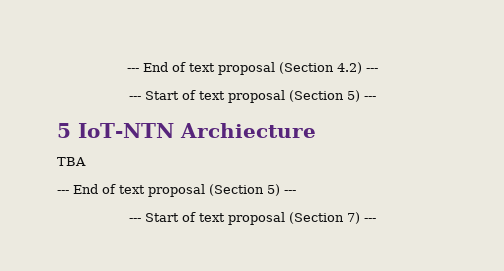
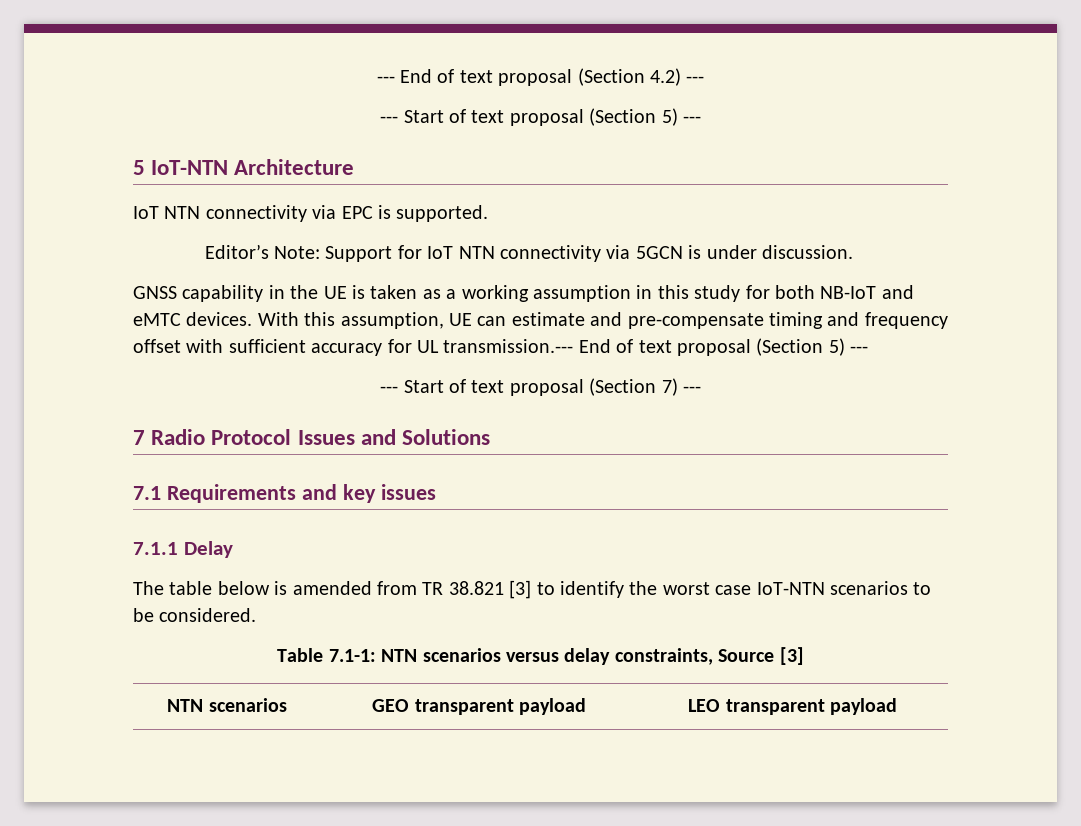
- 5 IoT-NTN Archiecture
- TBA
- --- End of text proposal (Section 5) ---
+ 5 IoT-NTN Architecture
+ IoT NTN connectivity via EPC is supported.
+ Editor’s Note: Support for IoT NTN connectivity via 5GCN is under discussion.
+ GNSS capability in the UE is taken as a working assumption in this study for both NB-IoT and eMTC devices. With this assumption, UE can estimate and pre-compensate timing and frequency offset with sufficient accuracy for UL transmission.--- End of text proposal (Section 5) ---
+ 7 Radio Protocol Issues and Solutions
+ 7.1 Requirements and key issues
+ 7.1.1 Delay
+ The table below is amended from TR 38.821 [3] to identify the worst case IoT-NTN scenarios to be considered.
+ Table 7.1-1: NTN scenarios versus delay constraints, Source [3]
+ NTN scenarios | GEO transparent payload | LEO transparent payload

